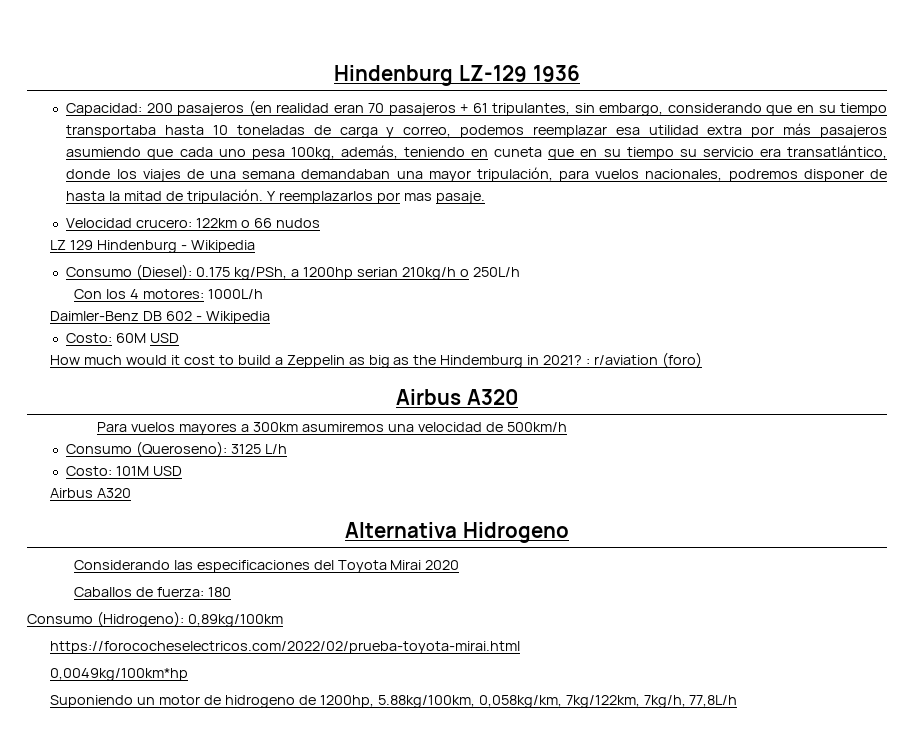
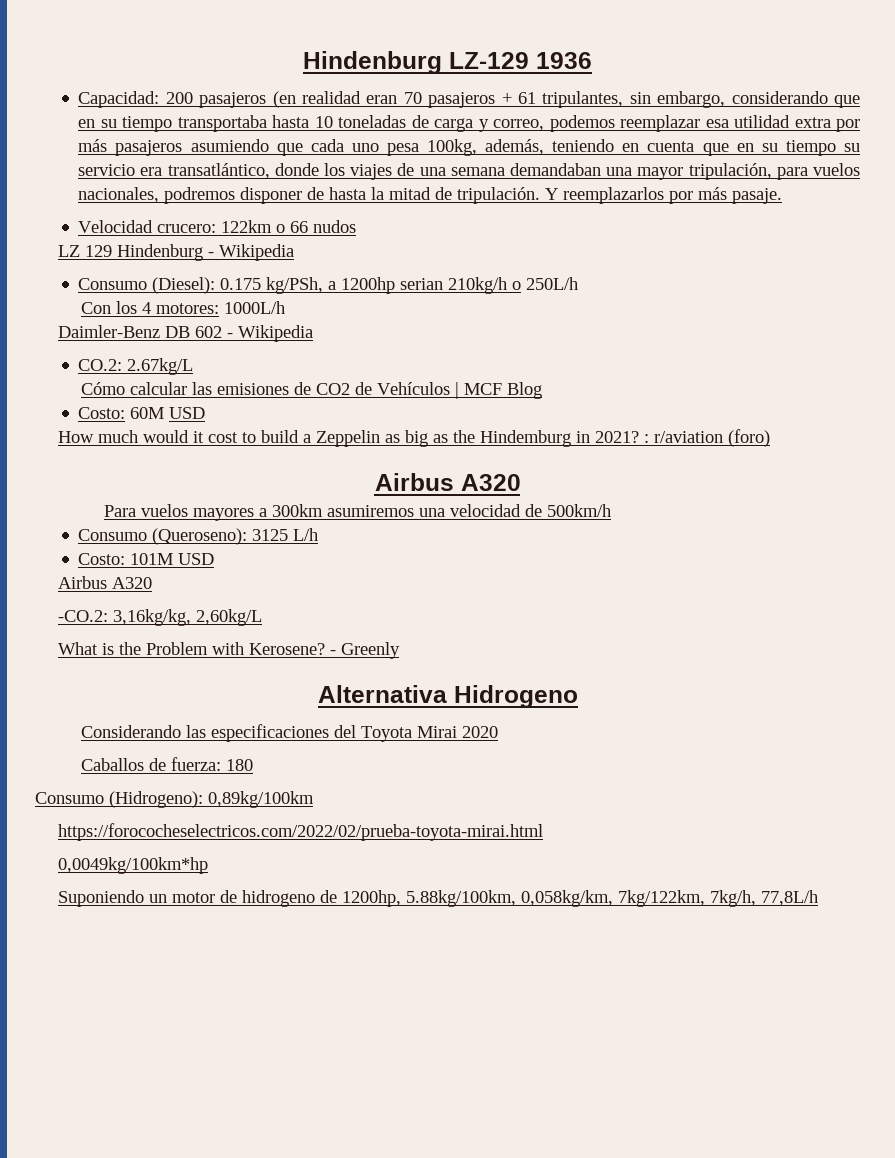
- 200 pasajeros (en realidad eran 70 pasajeros + 61 tripulantes, sin embargo, considerando que en su tiempo transportaba hasta 10 toneladas de carga y correo, podemos reemplazar esa utilidad extra por más pasajeros asumiendo que cada uno pesa 100kg, además, teniendo en cuneta que en su tiempo su servicio era transatlántico, donde los viajes de una semana demandaban una mayor tripulación, para vuelos nacionales, podremos disponer de hasta la mitad de tripulación.
+ 200 pasajeros (en realidad eran 70 pasajeros + 61 tripulantes, sin embargo, considerando que en su tiempo transportaba hasta 10 toneladas de carga y correo, podemos reemplazar esa utilidad extra por más pasajeros asumiendo que cada uno pesa 100kg, además, teniendo en cuenta que en su tiempo su servicio era transatlántico, donde los viajes de una semana demandaban una mayor tripulación, para vuelos nacionales, podremos disponer de hasta la mitad de tripulación.
- Y reemplazarlos por mas pasaje.
+ Y reemplazarlos por más pasaje.
+ CO.2: 2.67kg/L
+ Cómo calcular las emisiones de CO2 de Vehículos | MCF Blog
+ -CO.2: 3,16kg/kg, 2,60kg/L
+ What is the Problem with Kerosene? - Greenly

